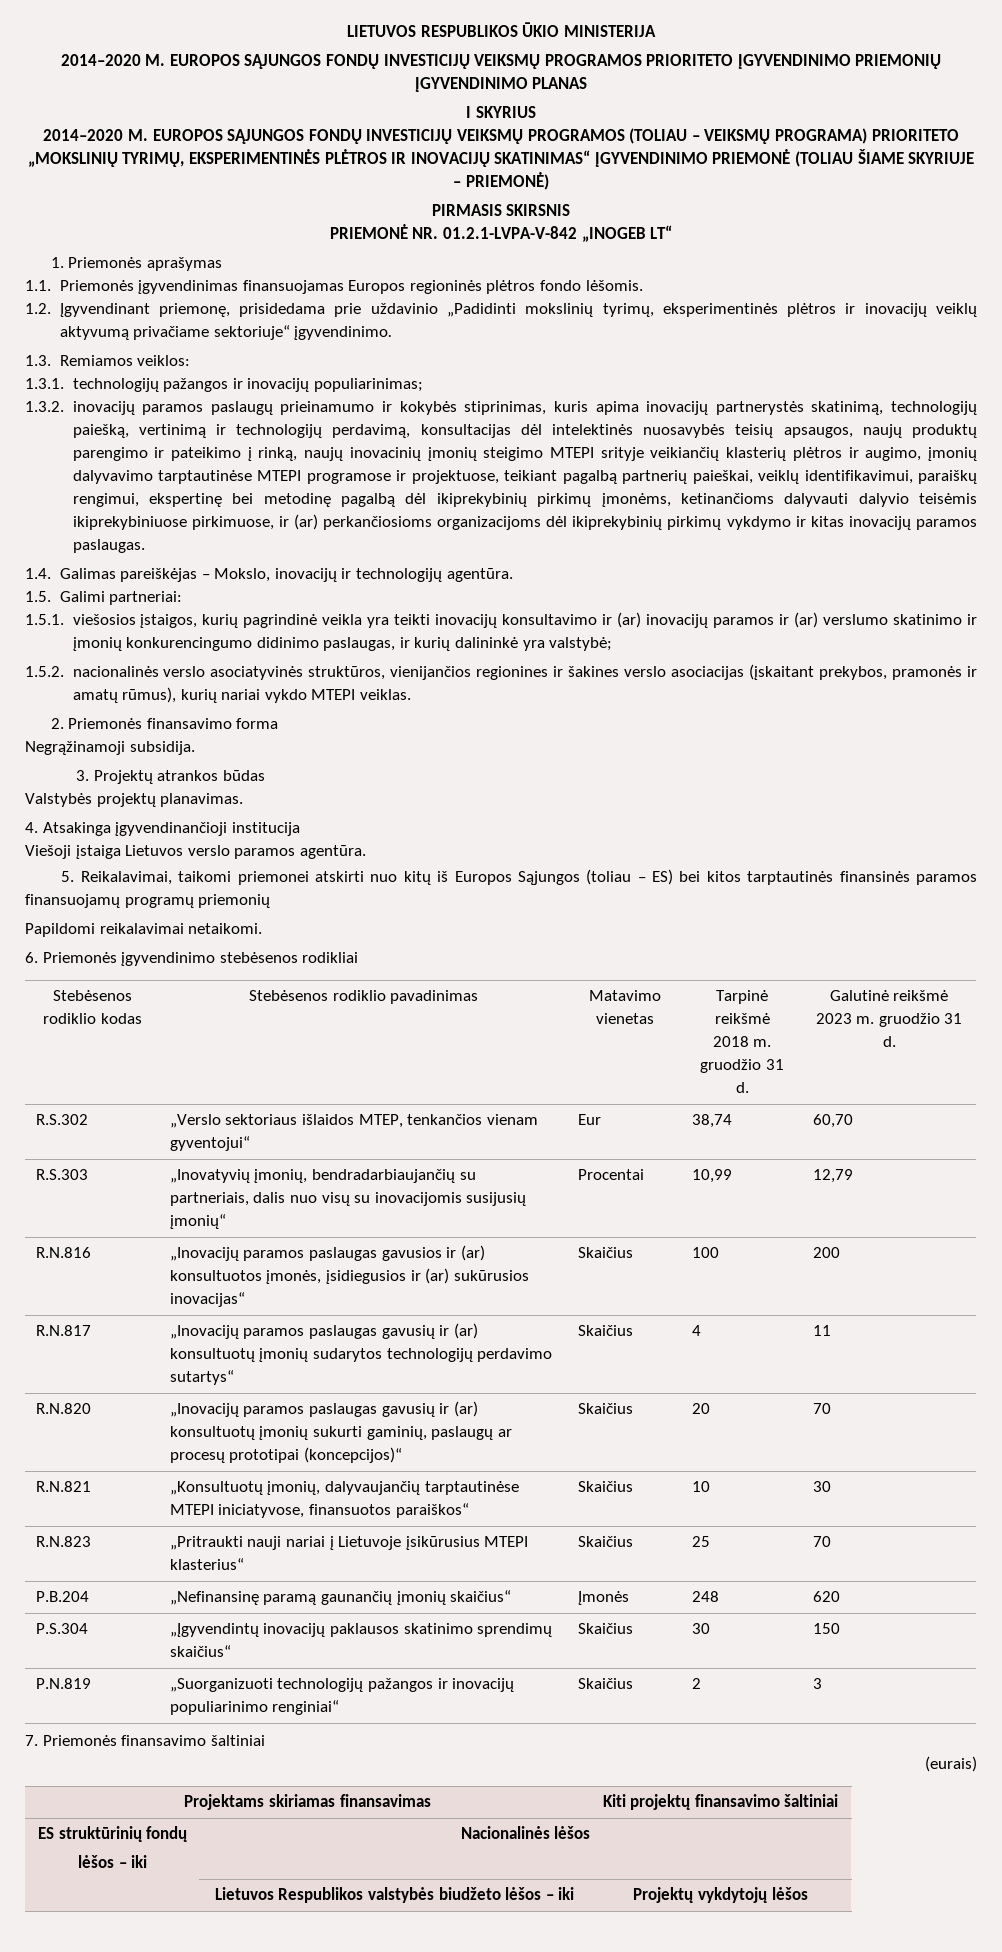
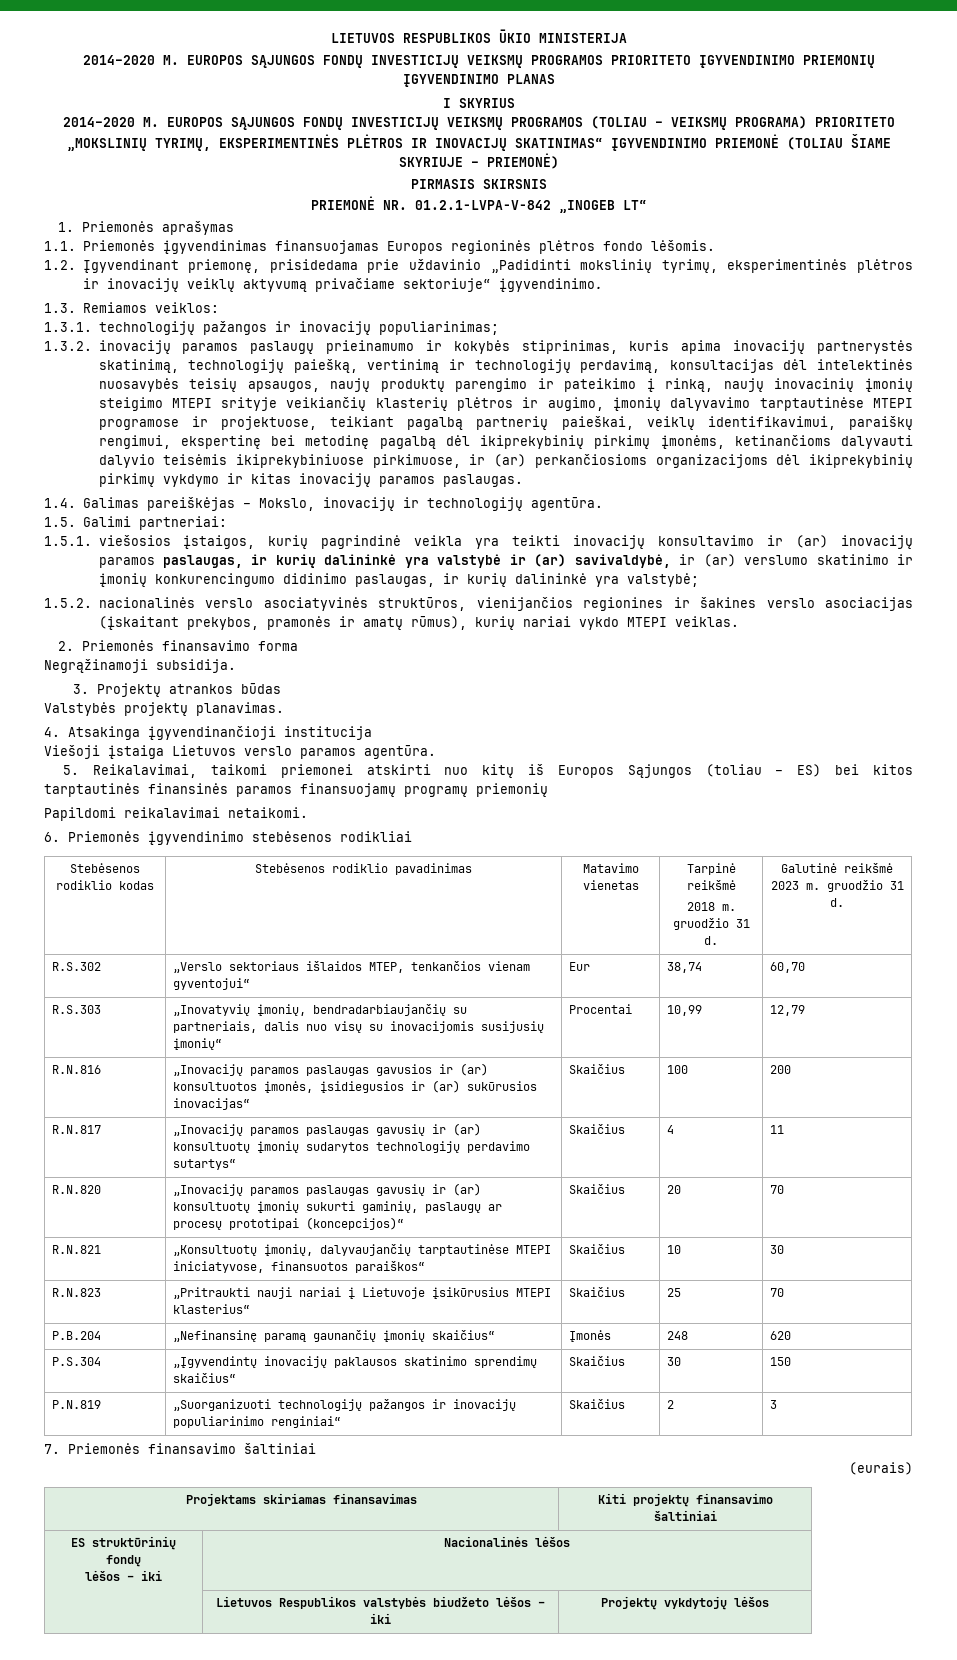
- 1.5.1. viešosios įstaigos, kurių pagrindinė veikla yra teikti inovacijų konsultavimo ir (ar) inovacijų paramos ir (ar) verslumo skatinimo ir įmonių konkurencingumo didinimo paslaugas, ir kurių dalininkė yra valstybė;
+ 1.5.1. viešosios įstaigos, kurių pagrindinė veikla yra teikti inovacijų konsultavimo ir (ar) inovacijų paramos paslaugas, ir kurių dalininkė yra valstybė ir (ar) savivaldybė, ir (ar) verslumo skatinimo ir įmonių konkurencingumo didinimo paslaugas, ir kurių dalininkė yra valstybė;

